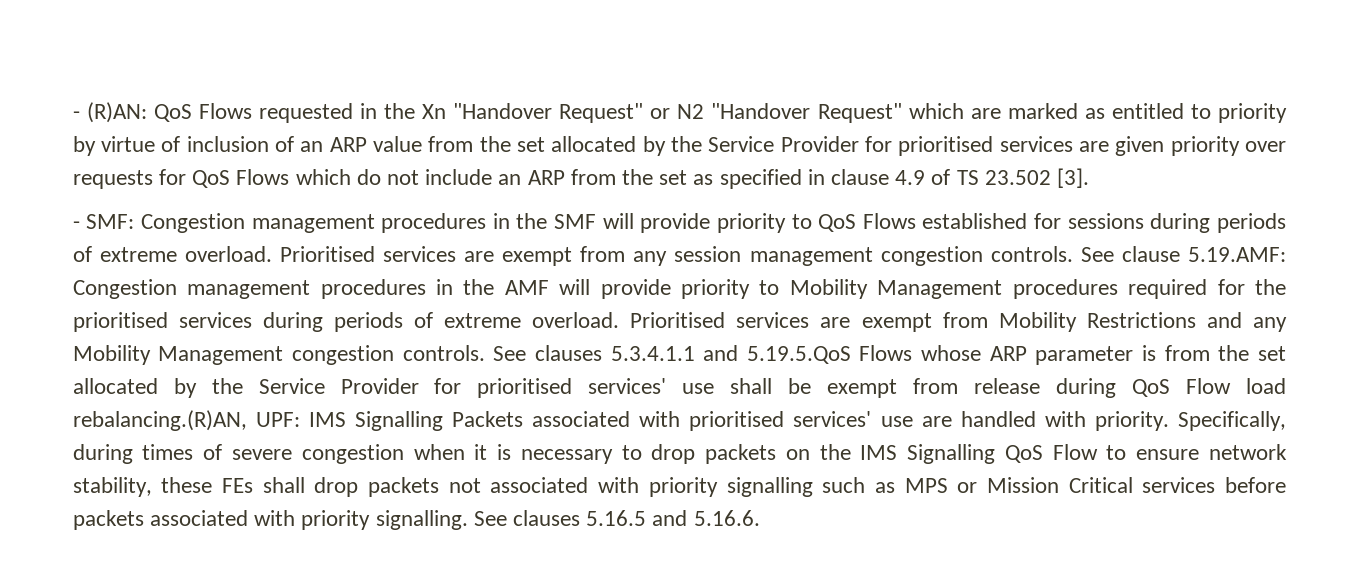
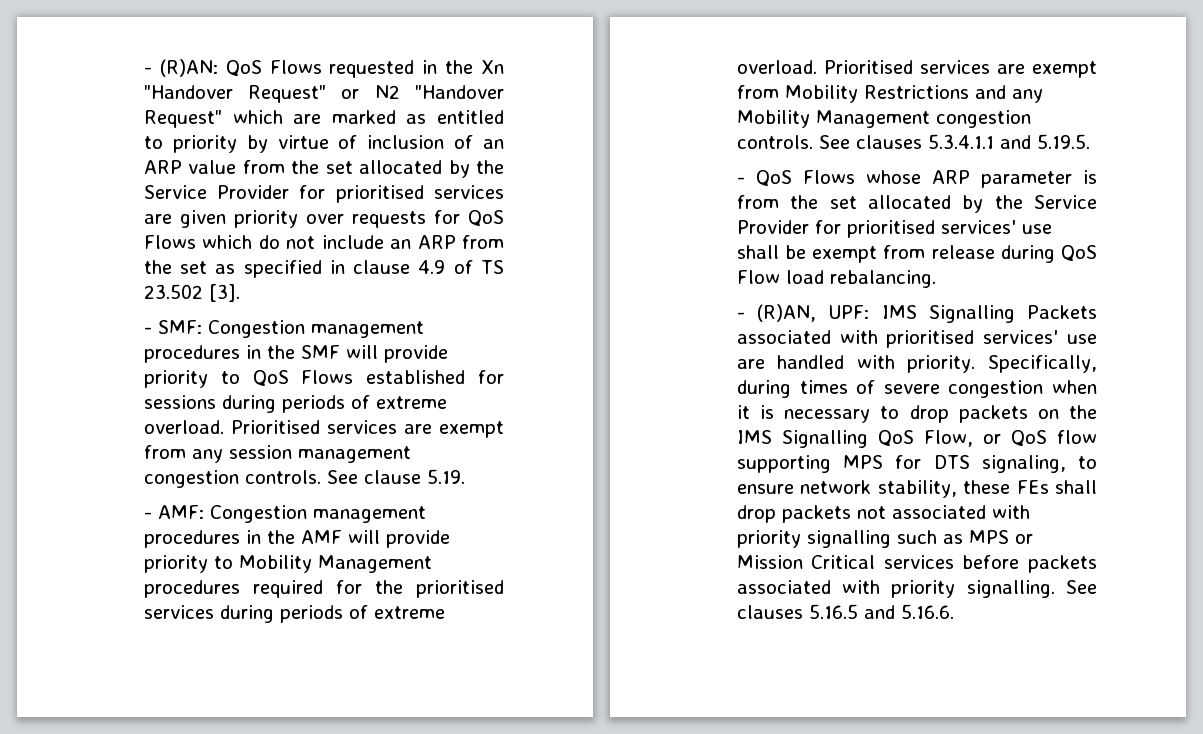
- See clause 5.19.AMF: Congestion management procedures in the AMF will provide priority to Mobility Management procedures required for the prioritised services during periods of extreme overload.
+ See clause 5.19.
+ - AMF: Congestion management procedures in the AMF will provide priority to Mobility Management procedures required for the prioritised services during periods of extreme overload.
- See clauses 5.3.4.1.1 and 5.19.5.QoS Flows whose ARP parameter is from the set allocated by the Service Provider for prioritised services' use shall be exempt from release during QoS Flow load rebalancing.(R)AN, UPF: IMS Signalling Packets associated with prioritised services' use are handled with priority.
+ See clauses 5.3.4.1.1 and 5.19.5.
+ - QoS Flows whose ARP parameter is from the set allocated by the Service Provider for prioritised services' use shall be exempt from release during QoS Flow load rebalancing.
+ - (R)AN, UPF: IMS Signalling Packets associated with prioritised services' use are handled with priority.
- Specifically, during times of severe congestion when it is necessary to drop packets on the IMS Signalling QoS Flow to ensure network stability, these FEs shall drop packets not associated with priority signalling such as MPS or Mission Critical services before packets associated with priority signalling.
+ Specifically, during times of severe congestion when it is necessary to drop packets on the IMS Signalling QoS Flow, or QoS flow supporting MPS for DTS signaling, to ensure network stability, these FEs shall drop packets not associated with priority signalling such as MPS or Mission Critical services before packets associated with priority signalling.

